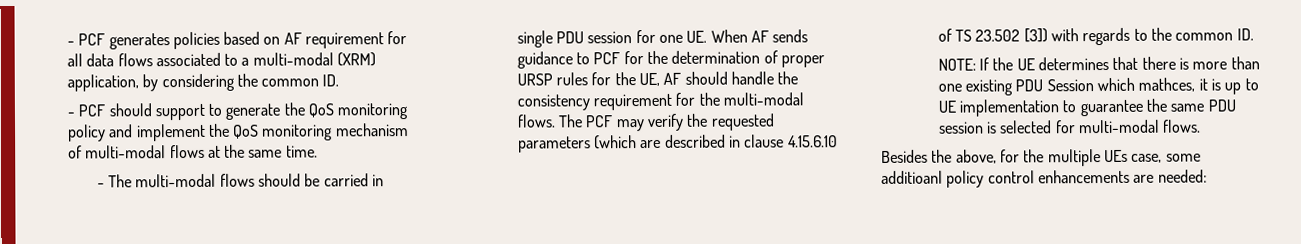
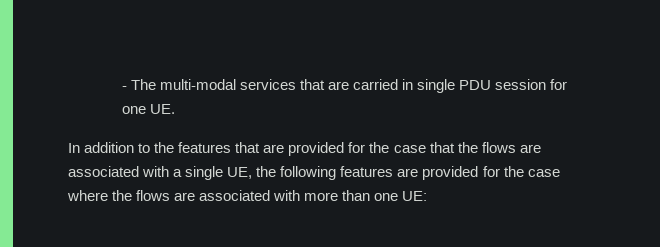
- - PCF generates policies based on AF requirement for all data flows associated to a multi-modal (XRM) application, by considering the common ID.
- - PCF should support to generate the QoS monitoring policy and implement the QoS monitoring mechanism of multi-modal flows at the same time.
- - The multi-modal flows should be carried in single PDU session for one UE. When AF sends guidance to PCF for the determination of proper URSP rules for the UE, AF should handle the consistency requirement for the multi-modal flows. The PCF may verify the requested parameters (which are described in clause 4.15.6.10 of TS 23.502 [3]) with regards to the common ID.
- NOTE: If the UE determines that there is more than one existing PDU Session which mathces, it is up to UE implementation to guarantee the same PDU session is selected for multi-modal flows.
- Besides the above, for the multiple UEs case, some additioanl policy control enhancements are needed:
+ - The multi-modal services that are carried in single PDU session for one UE.
+ In addition to the features that are provided for the case that the flows are associated with a single UE, the following features are provided for the case where the flows are associated with more than one UE:

